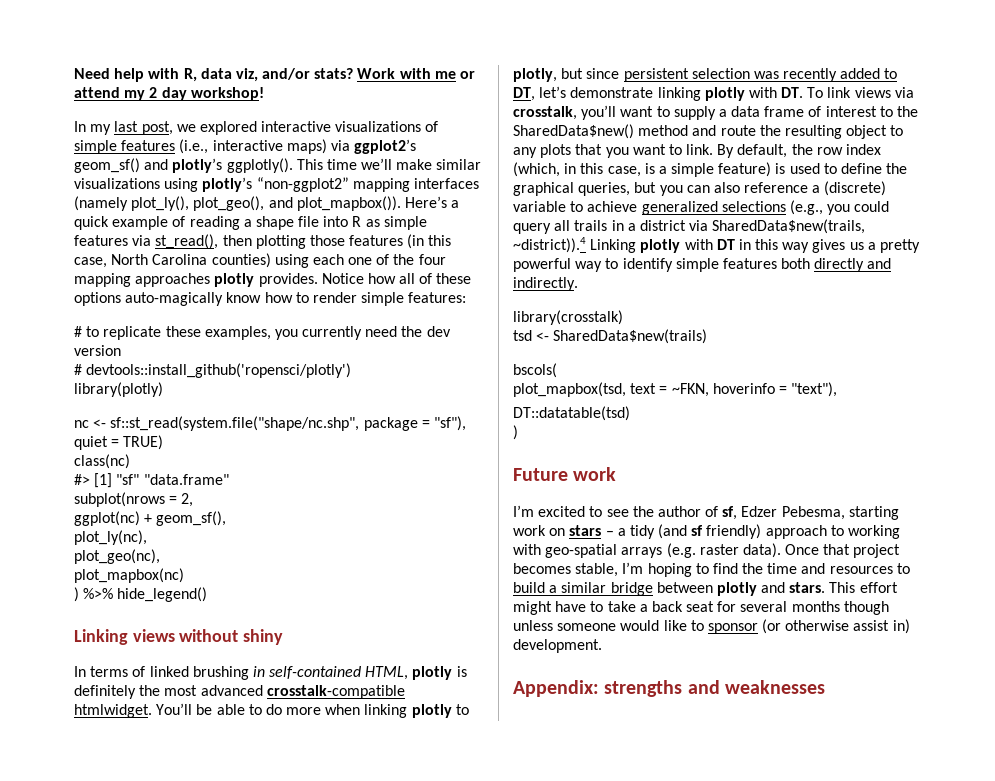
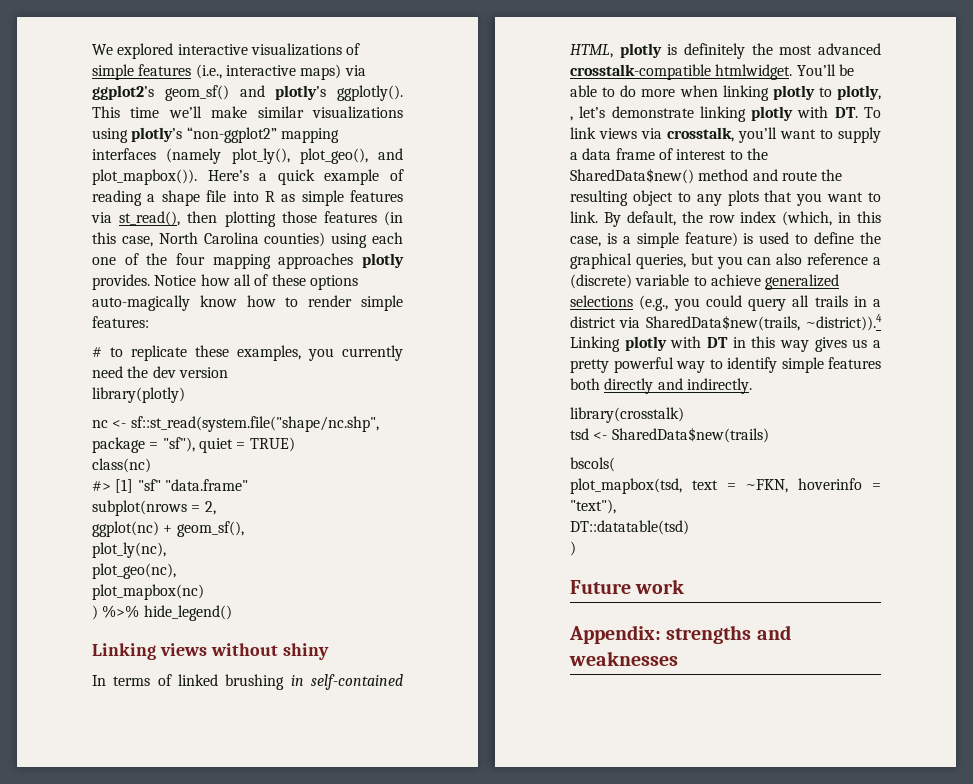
- Need help with R, data viz, and/or stats? Work with me or attend my 2 day workshop!
- In my last post, we explored interactive visualizations of simple features (i.e., interactive maps) via ggplot2’s geom_sf() and plotly’s ggplotly().
+ We explored interactive visualizations of simple features (i.e., interactive maps) via ggplot2’s geom_sf() and plotly’s ggplotly().
- # devtools::install_github('ropensci/plotly')
- You’ll be able to do more when linking plotly to plotly, but since persistent selection was recently added to DT, let’s demonstrate linking plotly with DT. To link views via crosstalk, you’ll want to supply a data frame of interest to the SharedData$new() method and route the resulting object to any plots that you want to link.
+ You’ll be able to do more when linking plotly to plotly, , let’s demonstrate linking plotly with DT. To link views via crosstalk, you’ll want to supply a data frame of interest to the SharedData$new() method and route the resulting object to any plots that you want to link.
- I’m excited to see the author of sf, Edzer Pebesma, starting work on stars – a tidy (and sf friendly) approach to working with geo-spatial arrays (e.g. raster data). Once that project becomes stable, I’m hoping to find the time and resources to build a similar bridge between plotly and stars. This effort might have to take a back seat for several months though unless someone would like to sponsor (or otherwise assist in) development.

